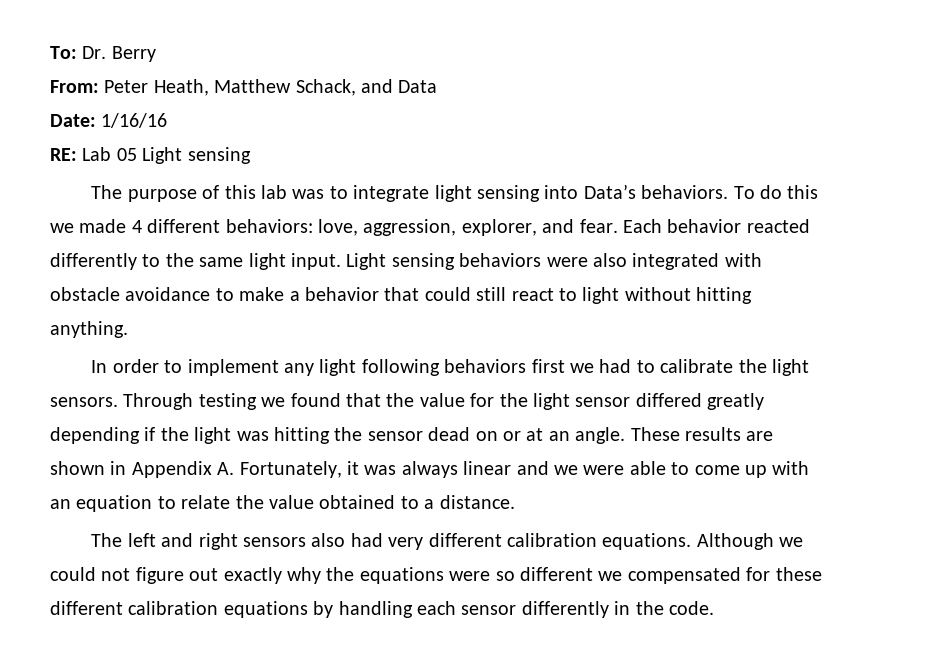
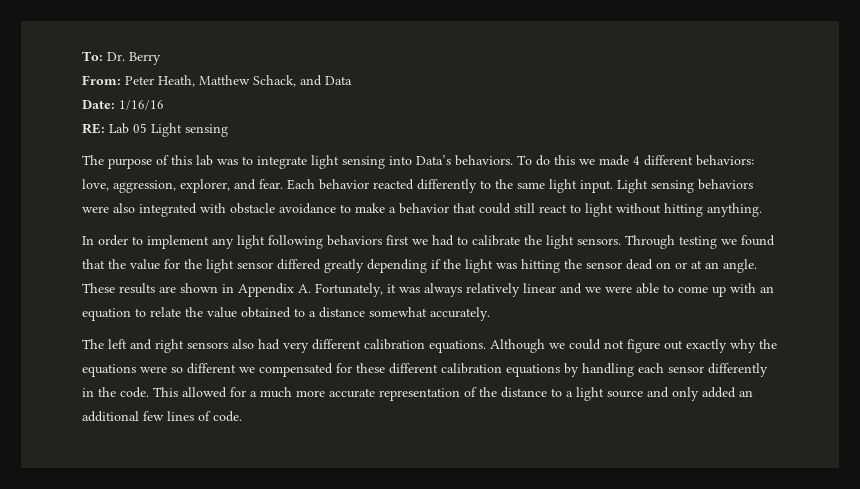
- These results are shown in Appendix A. Fortunately, it was always linear and we were able to come up with an equation to relate the value obtained to a distance.
+ These results are shown in Appendix A. Fortunately, it was always relatively linear and we were able to come up with an equation to relate the value obtained to a distance somewhat accurately.
+ This allowed for a much more accurate representation of the distance to a light source and only added an additional few lines of code.

